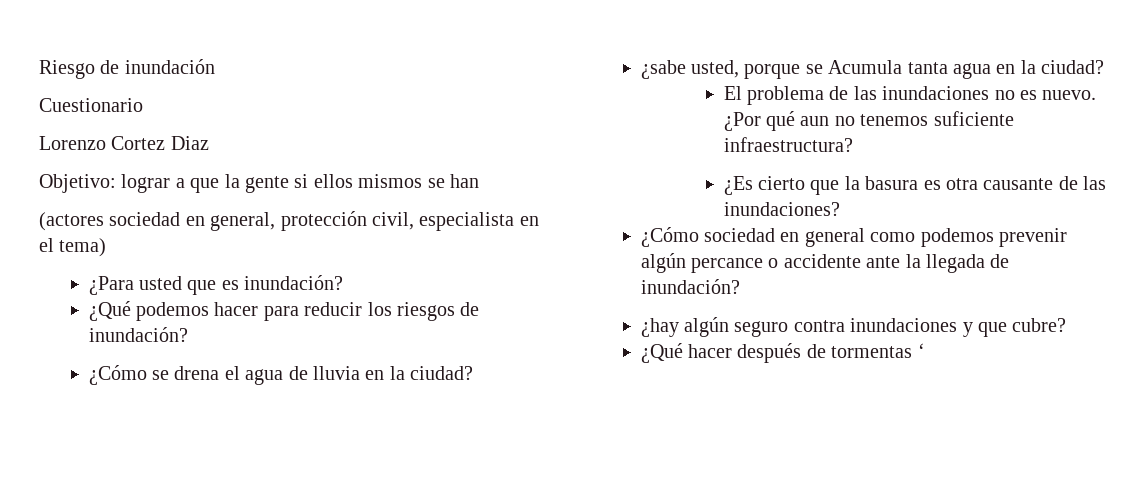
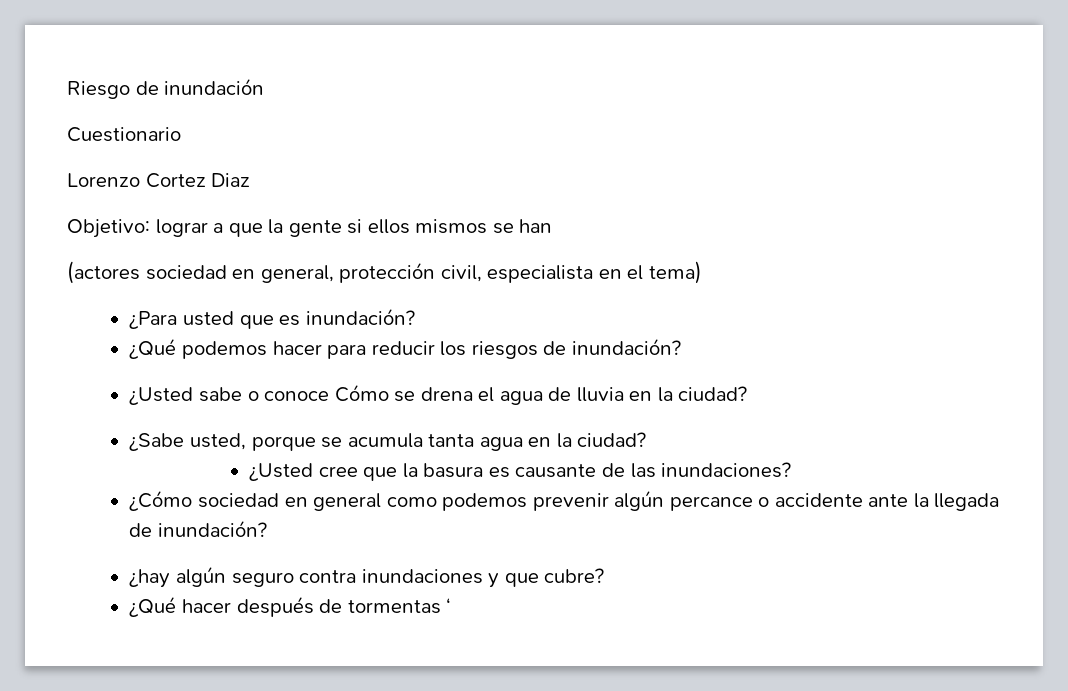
- ¿Cómo se drena el agua de lluvia en la ciudad?
+ ¿Usted sabe o conoce Cómo se drena el agua de lluvia en la ciudad?
- ¿sabe usted, porque se Acumula tanta agua en la ciudad?
+ ¿Sabe usted, porque se acumula tanta agua en la ciudad?
- El problema de las inundaciones no es nuevo. ¿Por qué aun no tenemos suficiente infraestructura?
- ¿Es cierto que la basura es otra causante de las inundaciones?
+ ¿Usted cree que la basura es causante de las inundaciones?

